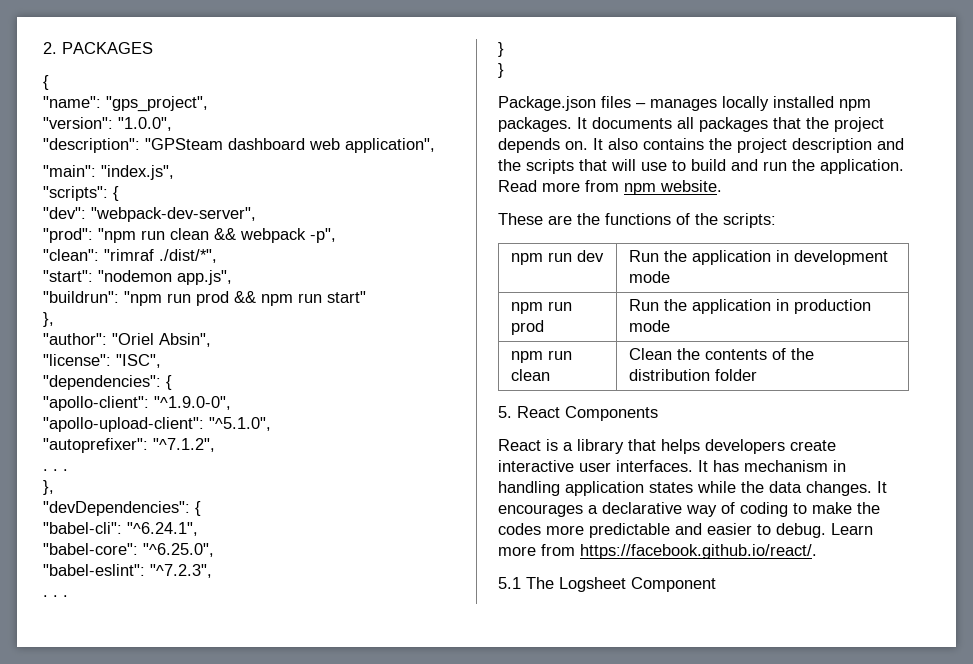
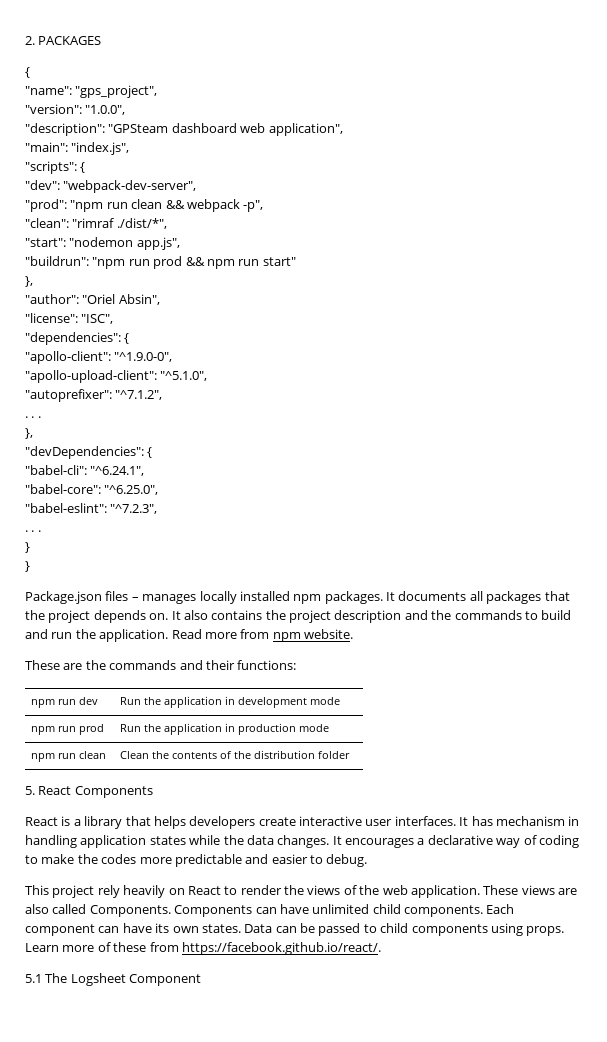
- It also contains the project description and the scripts that will use to build and run the application.
+ It also contains the project description and the commands to build and run the application.
- These are the functions of the scripts:
+ These are the commands and their functions:
- It encourages a declarative way of coding to make the codes more predictable and easier to debug. Learn more from https://facebook.github.io/react/.
+ It encourages a declarative way of coding to make the codes more predictable and easier to debug.
+ This project rely heavily on React to render the views of the web application. These views are also called Components. Components can have unlimited child components. Each component can have its own states. Data can be passed to child components using props. Learn more of these from https://facebook.github.io/react/.

